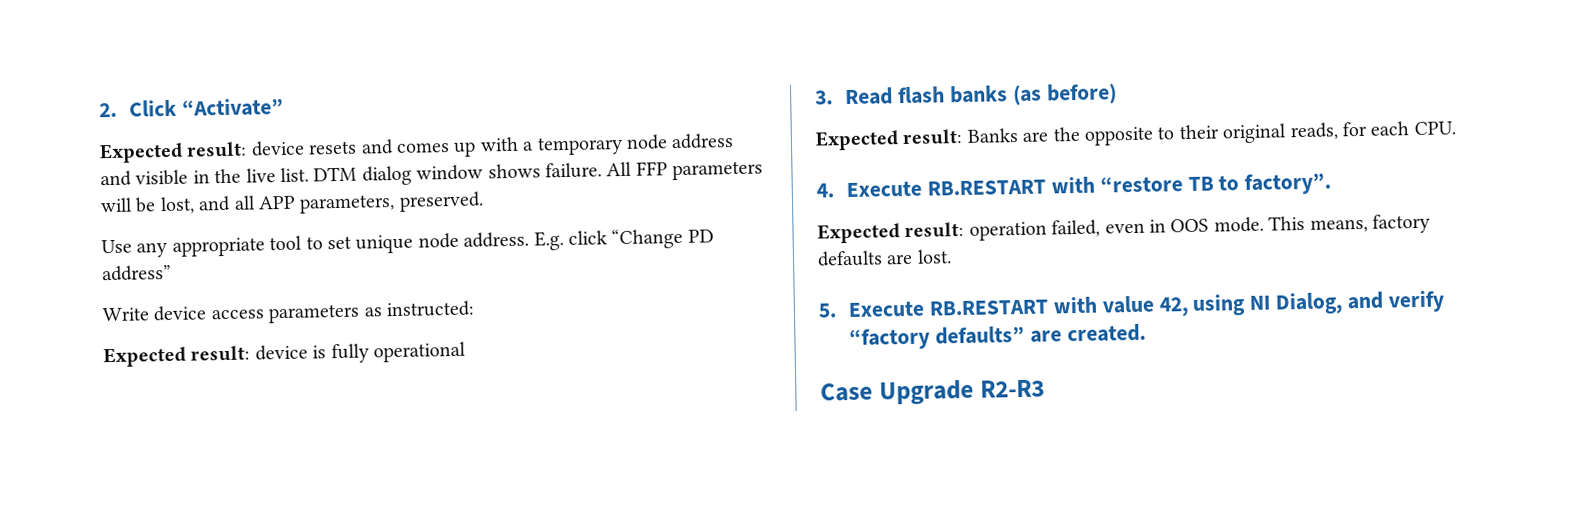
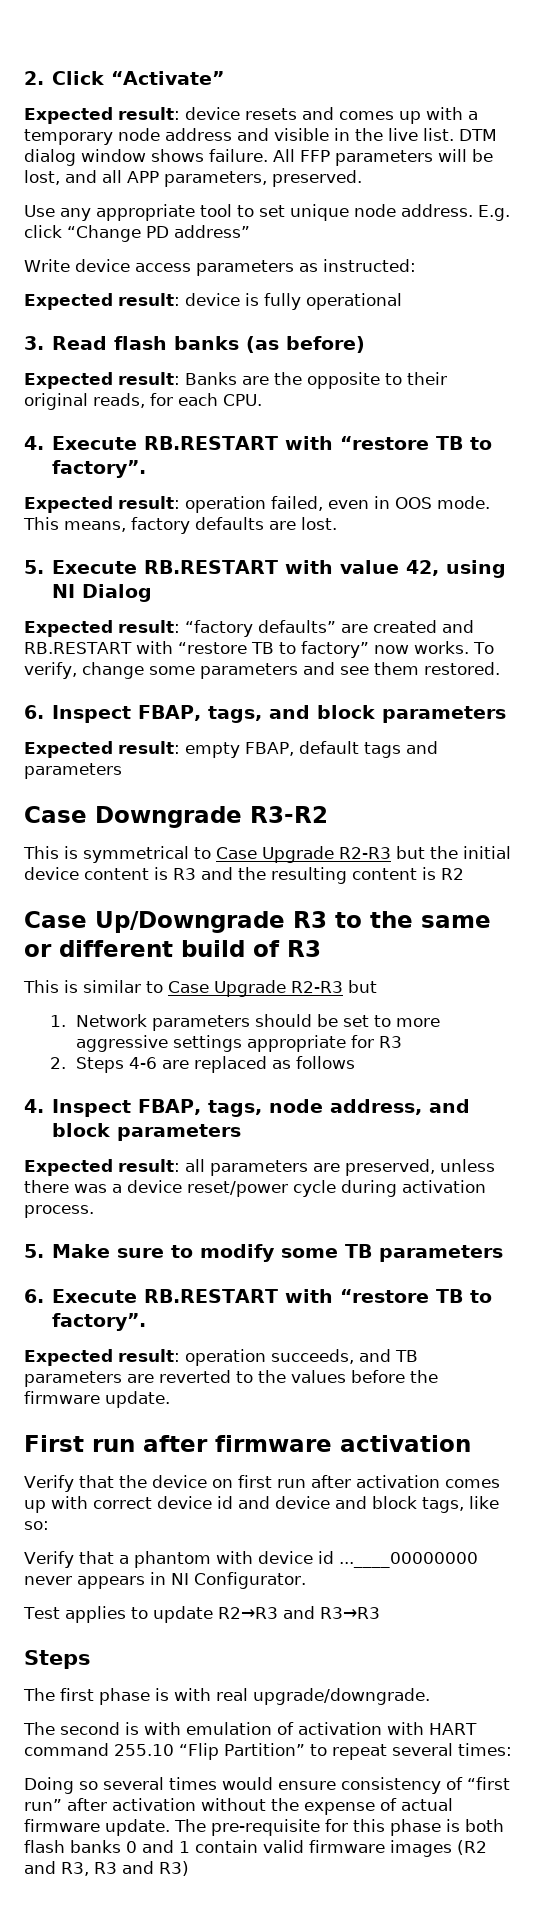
- 5. Execute RB.RESTART with value 42, using NI Dialog, and verify “factory defaults” are created.
- Case Upgrade R2-R3
+ 5. Execute RB.RESTART with value 42, using NI Dialog
+ Expected result: “factory defaults” are created and RB.RESTART with “restore TB to factory” now works. To verify, change some parameters and see them restored.
+ 6. Inspect FBAP, tags, and block parameters
+ Expected result: empty FBAP, default tags and parameters
+ Case Downgrade R3-R2
+ This is symmetrical to Case Upgrade R2-R3 but the initial device content is R3 and the resulting content is R2
+ Case Up/Downgrade R3 to the same or different build of R3
+ This is similar to Case Upgrade R2-R3 but
+ 1. Network parameters should be set to more aggressive settings appropriate for R3
+ 2. Steps 4-6 are replaced as follows
+ 4. Inspect FBAP, tags, node address, and block parameters
+ Expected result: all parameters are preserved, unless there was a device reset/power cycle during activation process.
+ 5. Make sure to modify some TB parameters
+ 6. Execute RB.RESTART with “restore TB to factory”.
+ Expected result: operation succeeds, and TB parameters are reverted to the values before the firmware update.
+ First run after firmware activation
+ Verify that the device on first run after activation comes up with correct device id and device and block tags, like so:
+ Verify that a phantom with device id ...____00000000 never appears in NI Configurator.
+ Test applies to update R2→R3 and R3→R3
+ Steps
+ The first phase is with real upgrade/downgrade.
+ The second is with emulation of activation with HART command 255.10 “Flip Partition” to repeat several times:
+ Doing so several times would ensure consistency of “first run” after activation without the expense of actual firmware update. The pre-requisite for this phase is both flash banks 0 and 1 contain valid firmware images (R2 and R3, R3 and R3)

